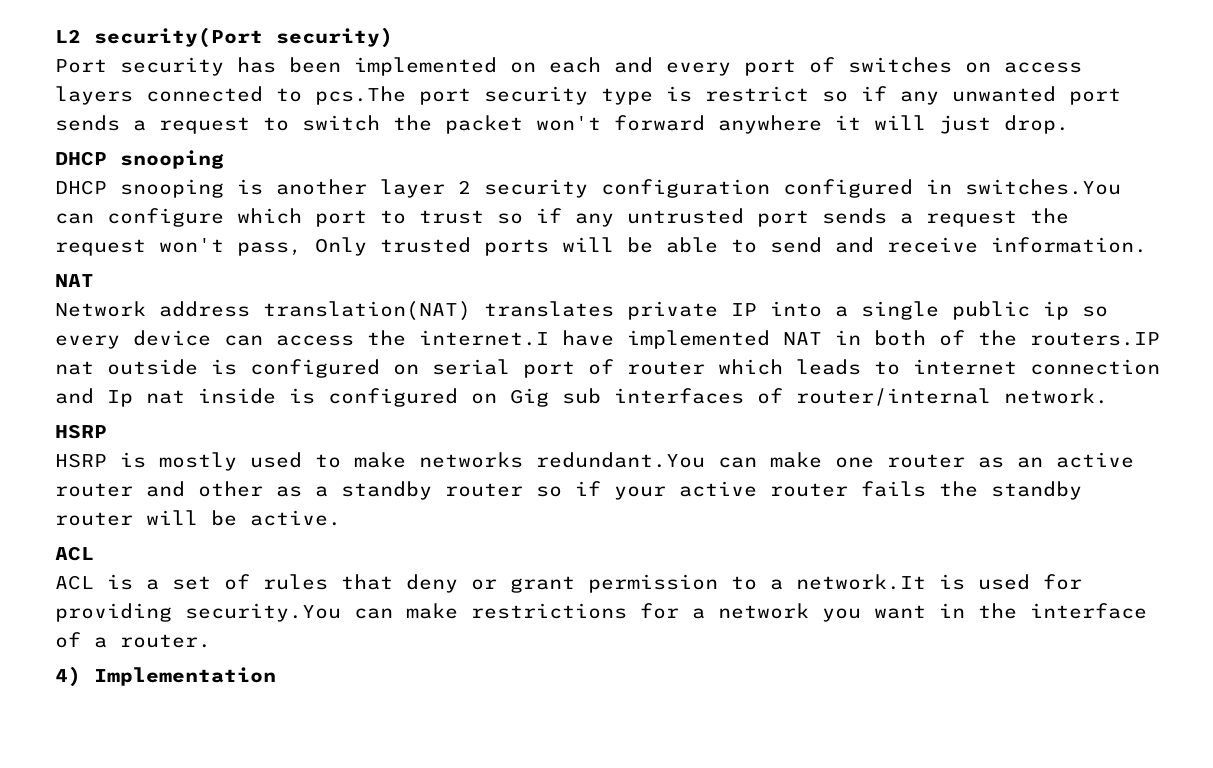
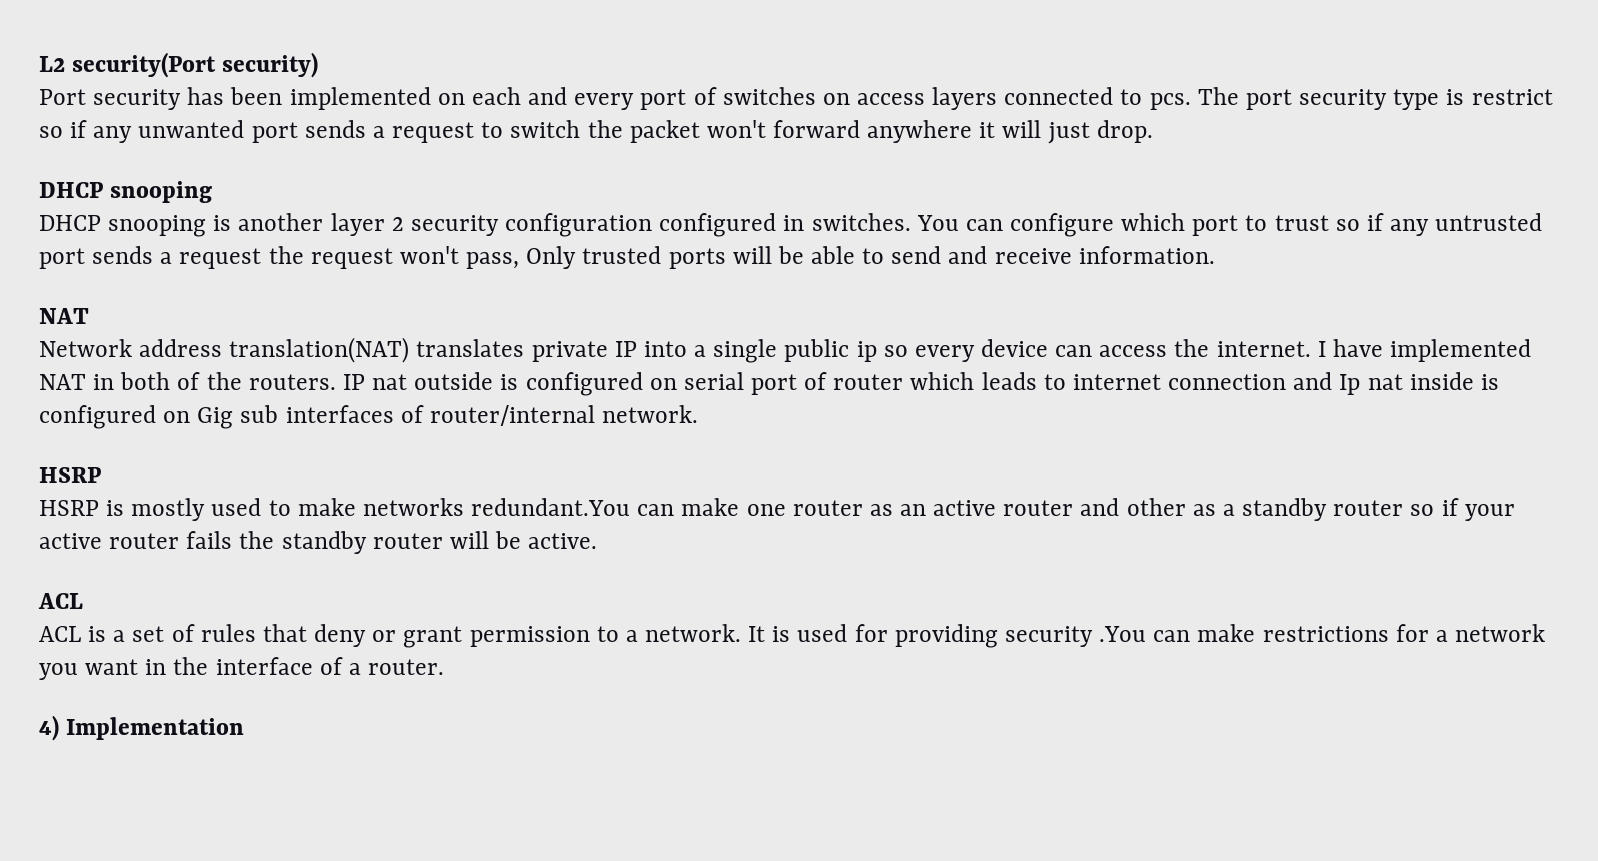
- Port security has been implemented on each and every port of switches on access layers connected to pcs.The port security type is restrict so if any unwanted port sends a request to switch the packet won't forward anywhere it will just drop.
+ Port security has been implemented on each and every port of switches on access layers connected to pcs. The port security type is restrict so if any unwanted port sends a request to switch the packet won't forward anywhere it will just drop.
- DHCP snooping is another layer 2 security configuration configured in switches.You can configure which port to trust so if any untrusted port sends a request the request won't pass, Only trusted ports will be able to send and receive information.
+ DHCP snooping is another layer 2 security configuration configured in switches. You can configure which port to trust so if any untrusted port sends a request the request won't pass, Only trusted ports will be able to send and receive information.
- Network address translation(NAT) translates private IP into a single public ip so every device can access the internet.I have implemented NAT in both of the routers.IP nat outside is configured on serial port of router which leads to internet connection and Ip nat inside is configured on Gig sub interfaces of router/internal network.
+ Network address translation(NAT) translates private IP into a single public ip so every device can access the internet. I have implemented NAT in both of the routers. IP nat outside is configured on serial port of router which leads to internet connection and Ip nat inside is configured on Gig sub interfaces of router/internal network.
- ACL is a set of rules that deny or grant permission to a network.It is used for providing security.You can make restrictions for a network you want in the interface of a router.
+ ACL is a set of rules that deny or grant permission to a network. It is used for providing security .You can make restrictions for a network you want in the interface of a router.

